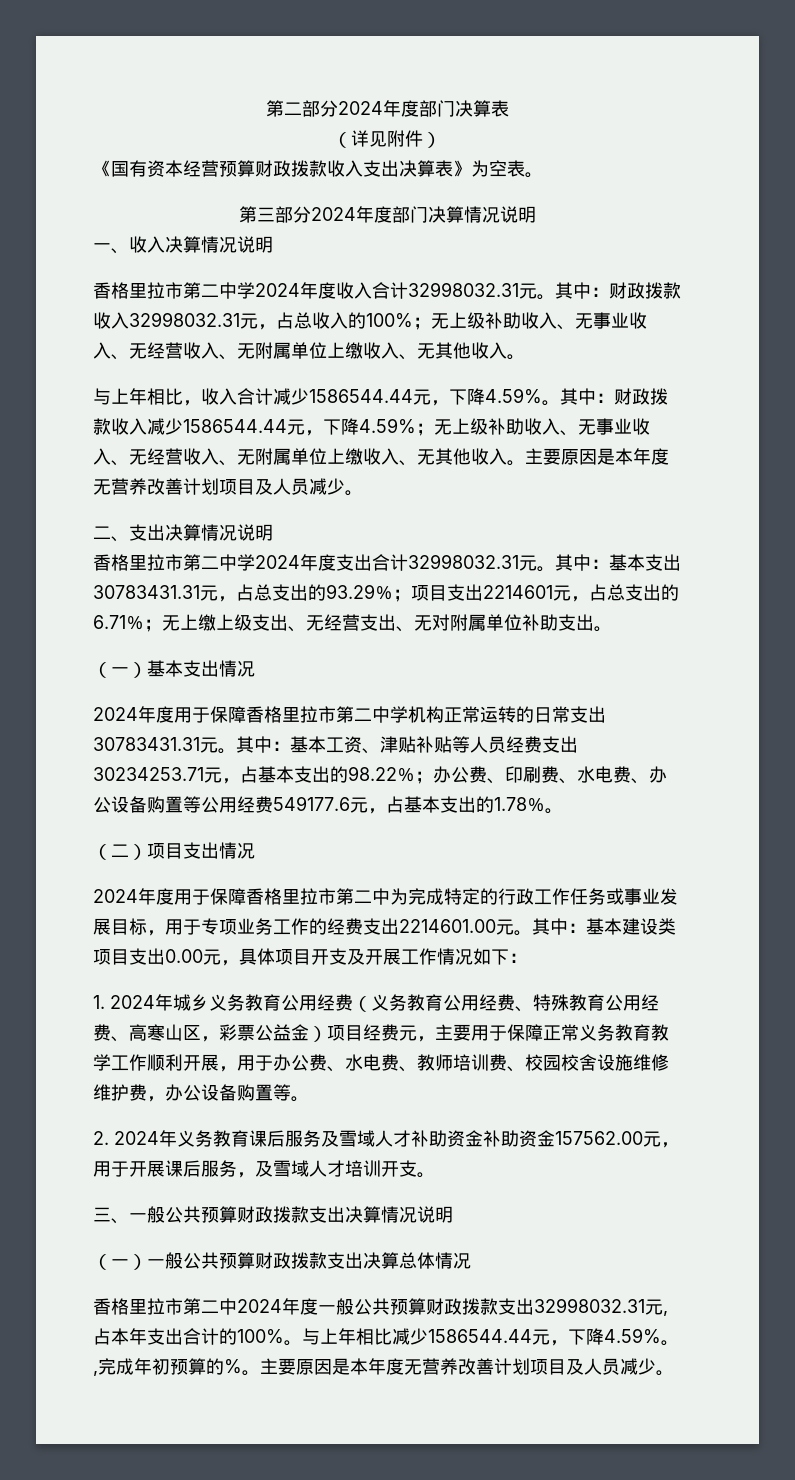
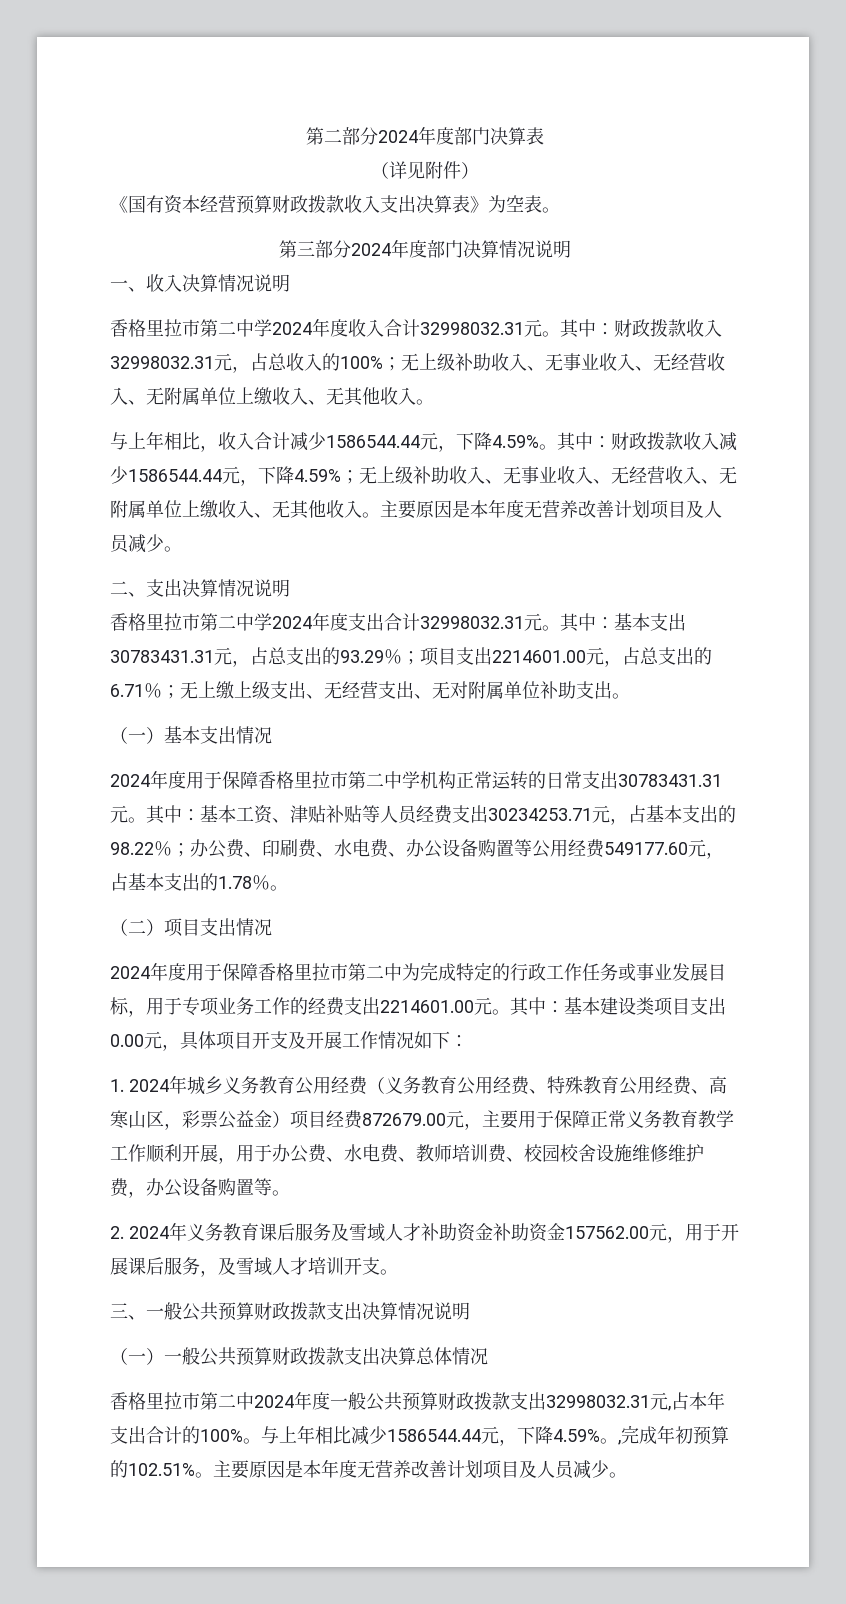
- 其中：基本支出30783431.31元，占总支出的93.29％；项目支出2214601元，占总支出的6.71％；无上缴上级支出、无经营支出、无对附属单位补助支出。
+ 其中：基本支出30783431.31元，占总支出的93.29％；项目支出2214601.00元，占总支出的6.71％；无上缴上级支出、无经营支出、无对附属单位补助支出。
- 其中：基本工资、津贴补贴等人员经费支出30234253.71元，占基本支出的98.22％；办公费、印刷费、水电费、办公设备购置等公用经费549177.6元，占基本支出的1.78％。
+ 其中：基本工资、津贴补贴等人员经费支出30234253.71元，占基本支出的98.22％；办公费、印刷费、水电费、办公设备购置等公用经费549177.60元，占基本支出的1.78％。
- 1. 2024年城乡义务教育公用经费（义务教育公用经费、特殊教育公用经费、高寒山区，彩票公益金）项目经费元，主要用于保障正常义务教育教学工作顺利开展，用于办公费、水电费、教师培训费、校园校舍设施维修维护费，办公设备购置等。
+ 1. 2024年城乡义务教育公用经费（义务教育公用经费、特殊教育公用经费、高寒山区，彩票公益金）项目经费872679.00元，主要用于保障正常义务教育教学工作顺利开展，用于办公费、水电费、教师培训费、校园校舍设施维修维护费，办公设备购置等。
- 与上年相比减少1586544.44元，下降4.59%。,完成年初预算的%。
+ 与上年相比减少1586544.44元，下降4.59%。,完成年初预算的102.51%。

